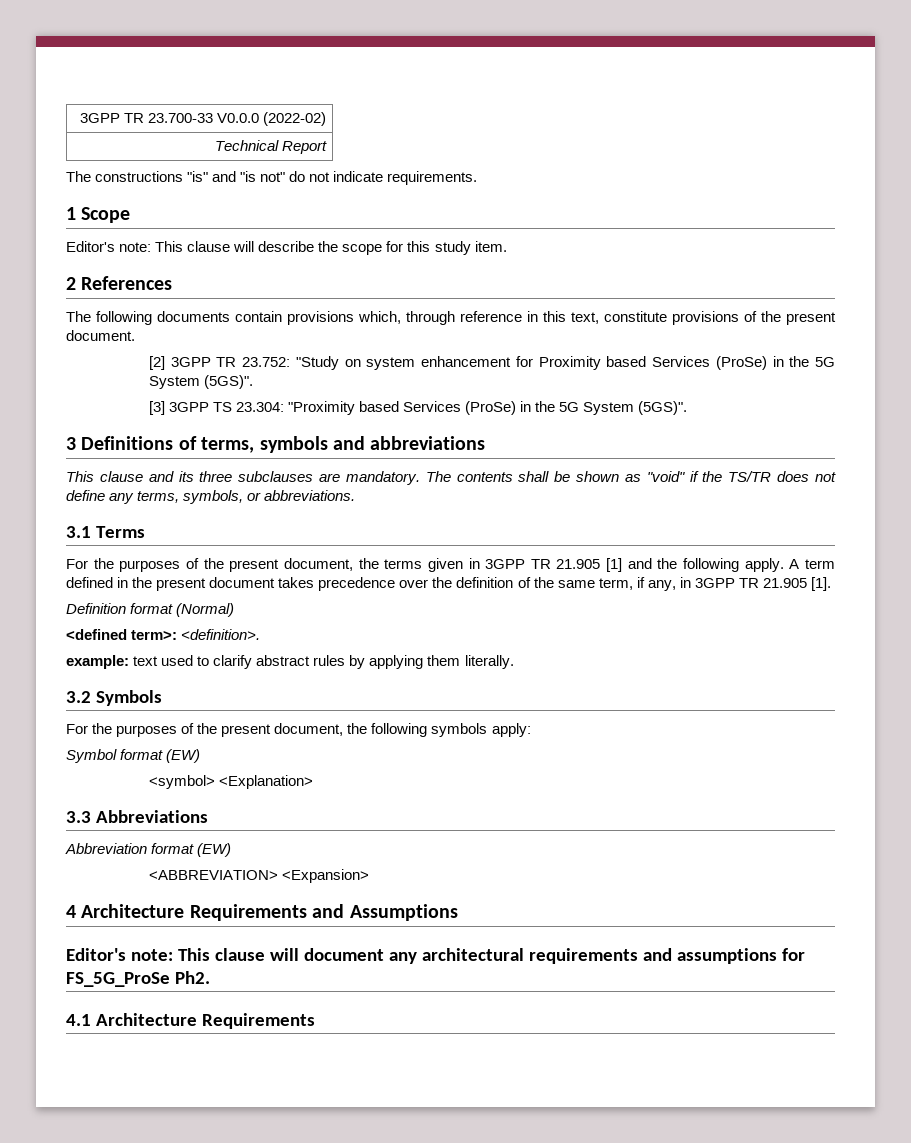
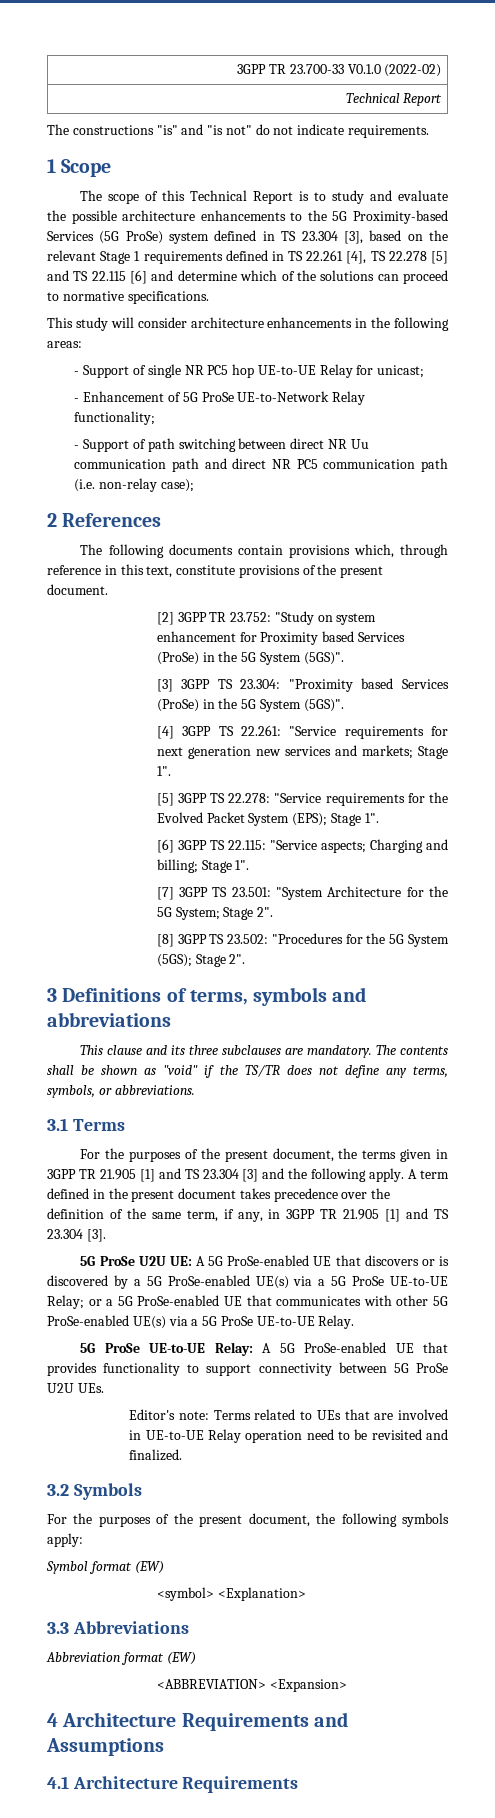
- 3GPP TR 23.700-33 V0.0.0 (2022-02)
+ 3GPP TR 23.700-33 V0.1.0 (2022-02)
- Editor's note: This clause will describe the scope for this study item.
+ The scope of this Technical Report is to study and evaluate the possible architecture enhancements to the 5G Proximity-based Services (5G ProSe) system defined in TS 23.304 [3], based on the relevant Stage 1 requirements defined in TS 22.261 [4], TS 22.278 [5] and TS 22.115 [6] and determine which of the solutions can proceed to normative specifications.
+ This study will consider architecture enhancements in the following areas:
+ - Support of single NR PC5 hop UE-to-UE Relay for unicast;
+ - Enhancement of 5G ProSe UE-to-Network Relay functionality;
+ - Support of path switching between direct NR Uu communication path and direct NR PC5 communication path (i.e. non-relay case);
+ [4] 3GPP TS 22.261: "Service requirements for next generation new services and markets; Stage 1".
+ [5] 3GPP TS 22.278: "Service requirements for the Evolved Packet System (EPS); Stage 1".
+ [6] 3GPP TS 22.115: "Service aspects; Charging and billing; Stage 1".
+ [7] 3GPP TS 23.501: "System Architecture for the 5G System; Stage 2".
+ [8] 3GPP TS 23.502: "Procedures for the 5G System (5GS); Stage 2".
- For the purposes of the present document, the terms given in 3GPP TR 21.905 [1] and the following apply.
+ For the purposes of the present document, the terms given in 3GPP TR 21.905 [1] and TS 23.304 [3] and the following apply.
- A term defined in the present document takes precedence over the definition of the same term, if any, in 3GPP TR 21.905 [1].
- Definition format (Normal)
- <defined term>: <definition>.
- example: text used to clarify abstract rules by applying them literally.
+ A term defined in the present document takes precedence over the definition of the same term, if any, in 3GPP TR 21.905 [1] and TS 23.304 [3].
+ 5G ProSe U2U UE: A 5G ProSe-enabled UE that discovers or is discovered by a 5G ProSe-enabled UE(s) via a 5G ProSe UE-to-UE Relay; or a 5G ProSe-enabled UE that communicates with other 5G ProSe-enabled UE(s) via a 5G ProSe UE-to-UE Relay.
+ 5G ProSe UE-to-UE Relay: A 5G ProSe-enabled UE that provides functionality to support connectivity between 5G ProSe U2U UEs.
+ Editor's note: Terms related to UEs that are involved in UE-to-UE Relay operation need to be revisited and finalized.
- Editor's note: This clause will document any architectural requirements and assumptions for FS_5G_ProSe Ph2.

